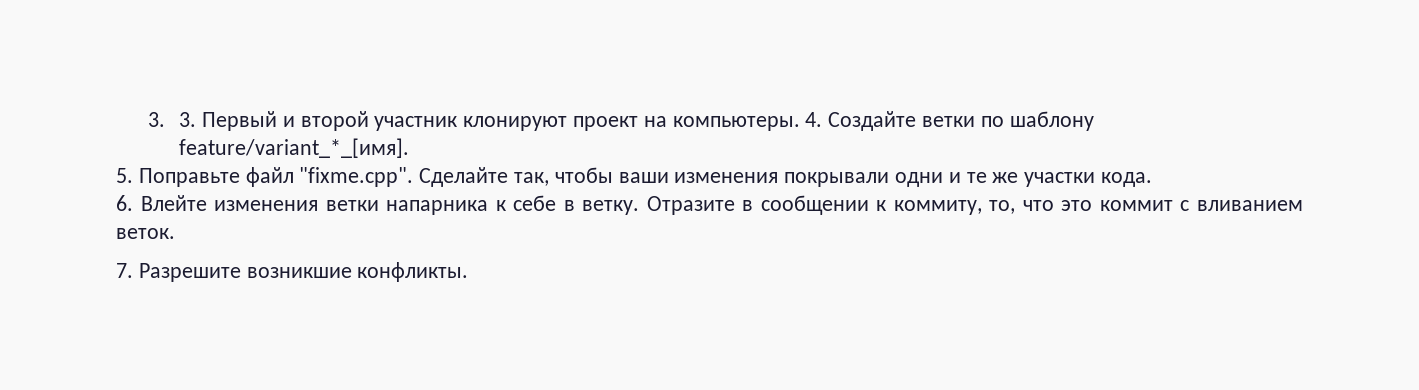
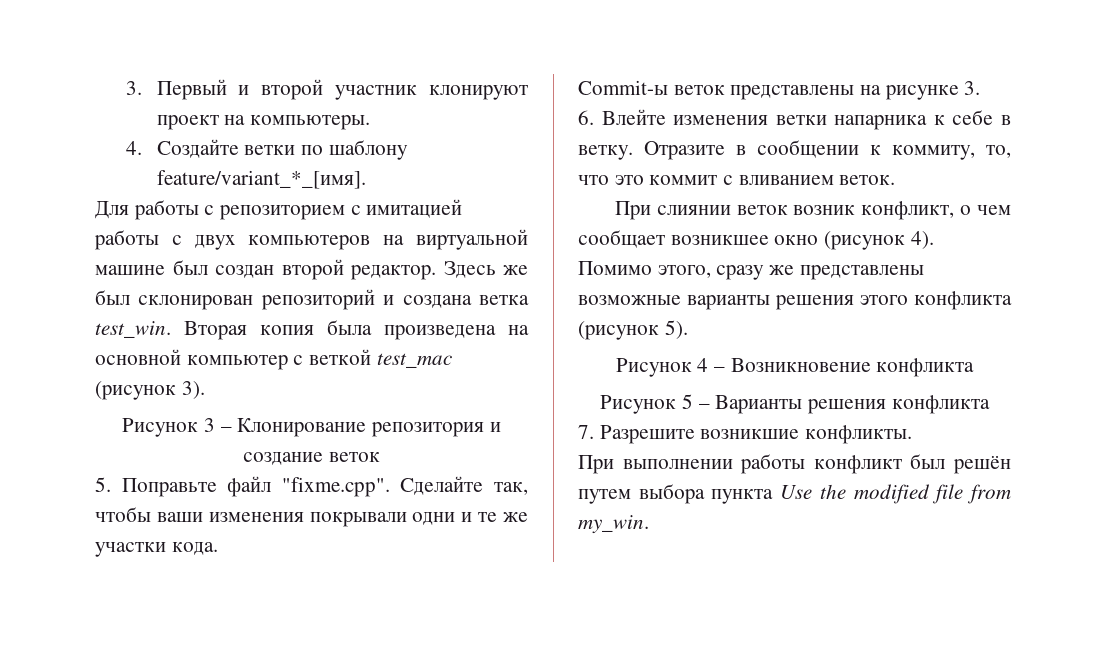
- 3. 3. Первый и второй участник клонируют проект на компьютеры. 4. Создайте ветки по шаблону feature/variant_*_[имя].
+ 3. Первый и второй участник клонируют проект на компьютеры.
+ 4. Создайте ветки по шаблону feature/variant_*_[имя].
+ Для работы с репозиторием с имитацией работы с двух компьютеров на виртуальной машине был создан второй редактор. Здесь же был склонирован репозиторий и создана ветка test_win. Вторая копия была произведена на основной компьютер с веткой test_mac (рисунок 3).
+ Рисунок 3 – Клонирование репозитория и создание веток
+ Commit-ы веток представлены на рисунке 3.
+ При слиянии веток возник конфликт, о чем сообщает возникшее окно (рисунок 4). Помимо этого, сразу же представлены возможные варианты решения этого конфликта (рисунок 5).
+ Рисунок 4 – Возникновение конфликта
+ Рисунок 5 – Варианты решения конфликта
  7. Разрешите возникшие конфликты.
+ При выполнении работы конфликт был решён путем выбора пункта Use the modified file from my_win.

